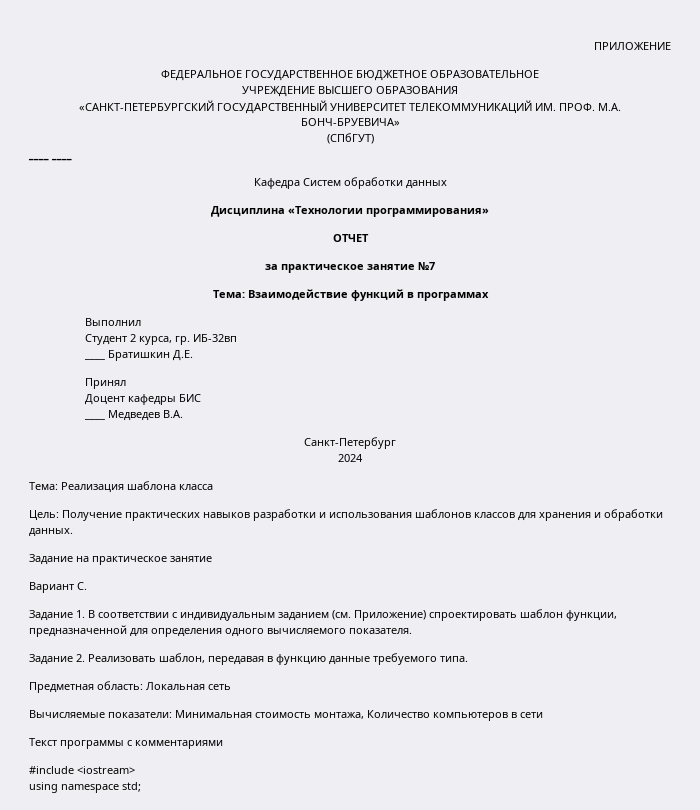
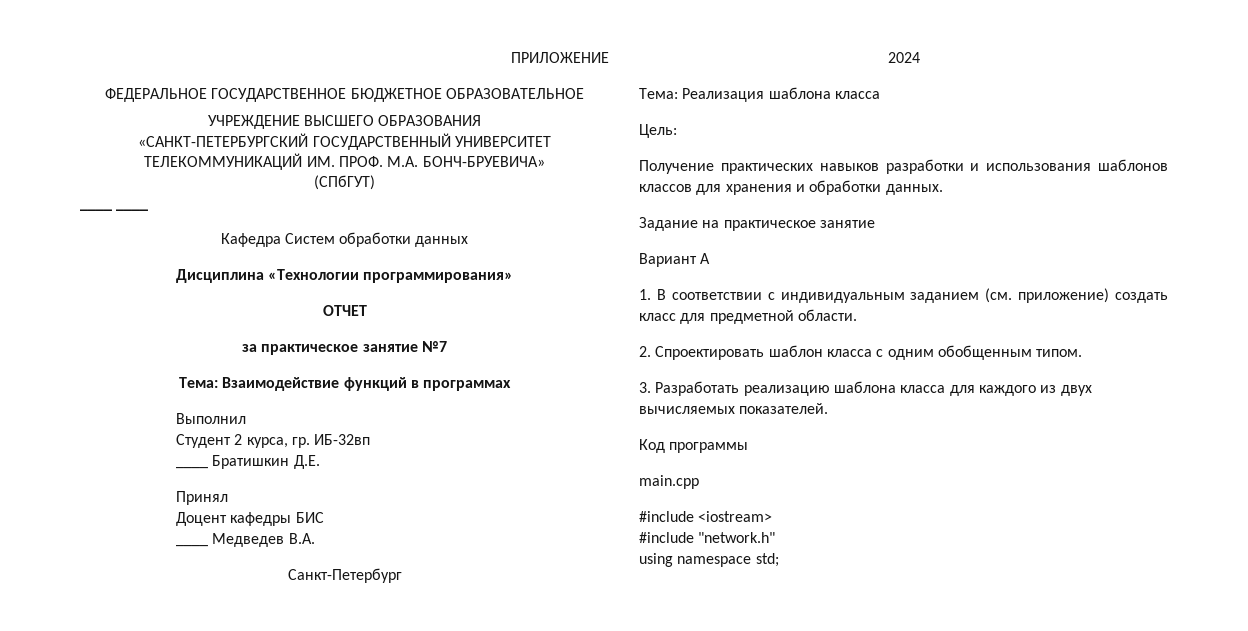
- Цель: Получение практических навыков разработки и использования шаблонов классов для хранения и обработки данных.
+ Цель:
+ Получение практических навыков разработки и использования шаблонов классов для хранения и обработки данных.
- Вариант С.
- Задание 1. В соответствии с индивидуальным заданием (см. Приложение) спроектировать шаблон функции, предназначенной для определения одного вычисляемого показателя.
- Задание 2. Реализовать шаблон, передавая в функцию данные требуемого типа.
- Предметная область: Локальная сеть
- Вычисляемые показатели: Минимальная стоимость монтажа, Количество компьютеров в сети
- Текст программы с комментариями
+ Вариант A
+ 1. В соответствии с индивидуальным заданием (см. приложение) создать класс для предметной области.
+ 2. Спроектировать шаблон класса с одним обобщенным типом.
+ 3. Разработать реализацию шаблона класса для каждого из двух вычисляемых показателей.
+ Код программы
+ main.cpp
+ #include "network.h"

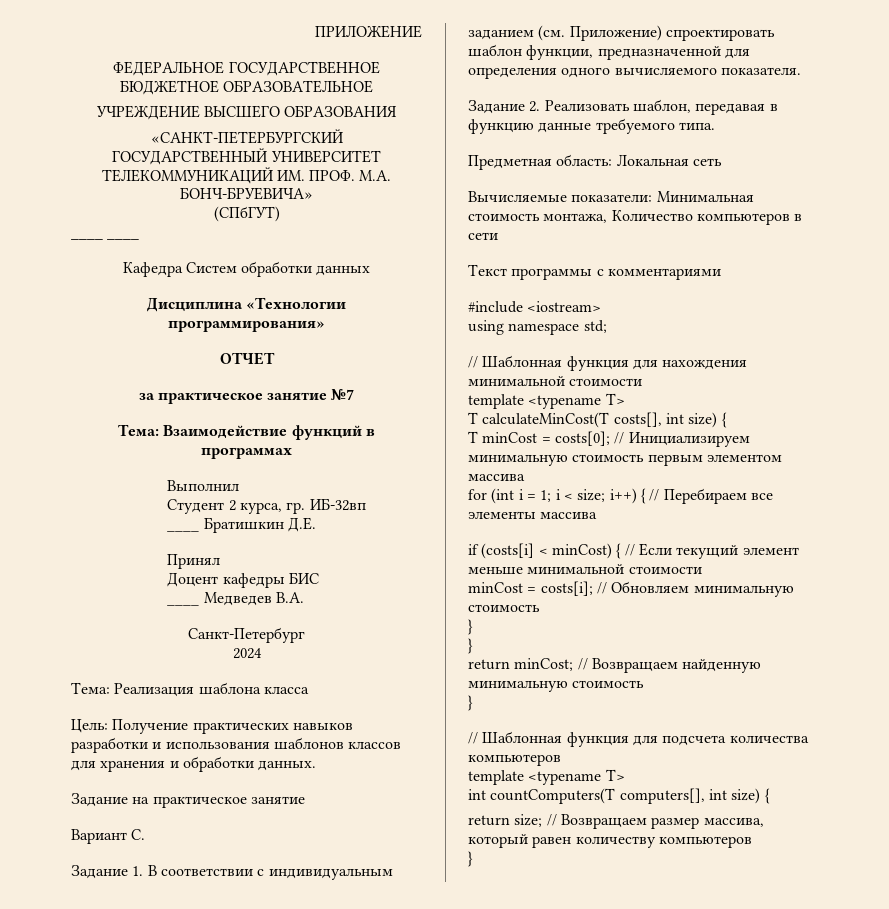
- Цель:
- Получение практических навыков разработки и использования шаблонов классов для хранения и обработки данных.
+ Цель: Получение практических навыков разработки и использования шаблонов классов для хранения и обработки данных.
- Вариант A
- 1. В соответствии с индивидуальным заданием (см. приложение) создать класс для предметной области.
- 2. Спроектировать шаблон класса с одним обобщенным типом.
- 3. Разработать реализацию шаблона класса для каждого из двух вычисляемых показателей.
- Код программы
- main.cpp
+ Вариант С.
+ Задание 1. В соответствии с индивидуальным заданием (см. Приложение) спроектировать шаблон функции, предназначенной для определения одного вычисляемого показателя.
+ Задание 2. Реализовать шаблон, передавая в функцию данные требуемого типа.
+ Предметная область: Локальная сеть
+ Вычисляемые показатели: Минимальная стоимость монтажа, Количество компьютеров в сети
+ Текст программы с комментариями
- #include "network.h"
+ // Шаблонная функция для нахождения минимальной стоимости
+ template <typename T>
+ T calculateMinCost(T costs[], int size) {
+ T minCost = costs[0]; // Инициализируем минимальную стоимость первым элементом массива
+ for (int i = 1; i < size; i++) { // Перебираем все элементы массива
+ if (costs[i] < minCost) { // Если текущий элемент меньше минимальной стоимости
+ minCost = costs[i]; // Обновляем минимальную стоимость
+ }
+ }
+ return minCost; // Возвращаем найденную минимальную стоимость
+ }
+ // Шаблонная функция для подсчета количества компьютеров
+ template <typename T>
+ int countComputers(T computers[], int size) {
+ return size; // Возвращаем размер массива, который равен количеству компьютеров
+ }

